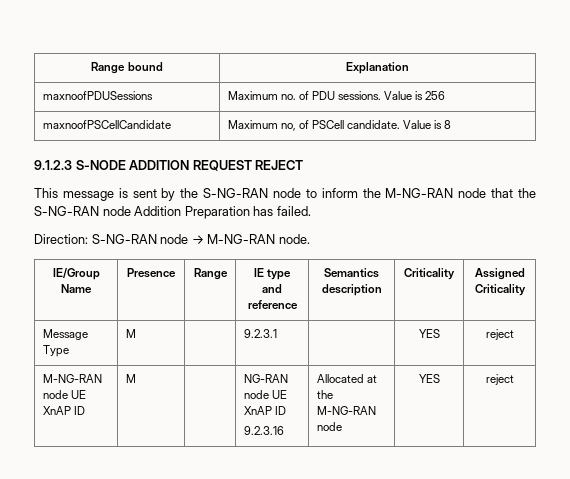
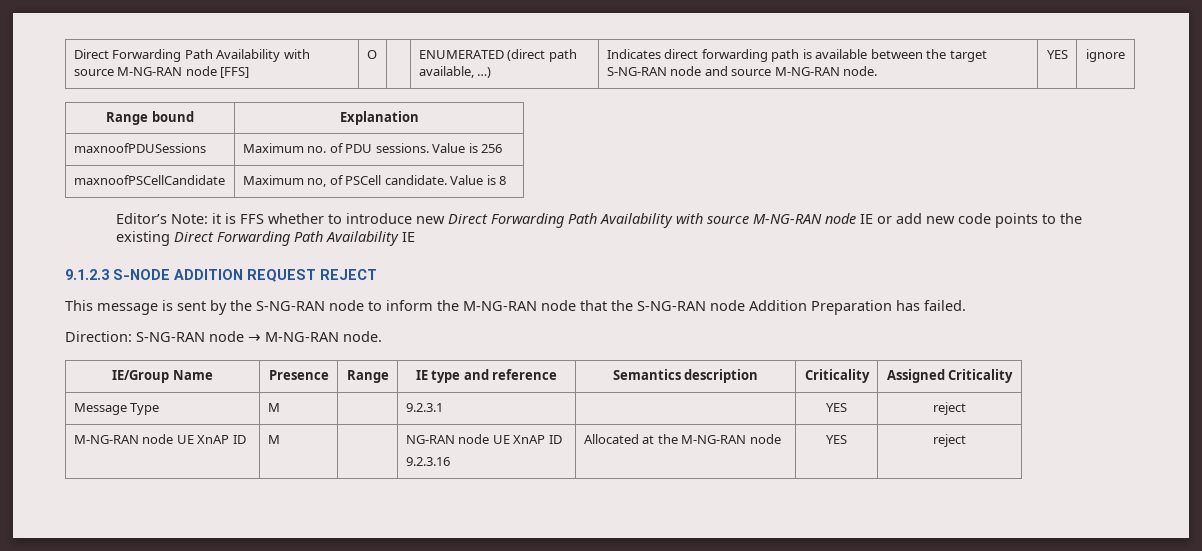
+ Direct Forwarding Path Availability with source M-NG-RAN node [FFS] | O | | ENUMERATED (direct path available, …) | Indicates direct forwarding path is available between the target S-NG-RAN node and source M-NG-RAN node. | YES | ignore
+ Editor’s Note: it is FFS whether to introduce new Direct Forwarding Path Availability with source M-NG-RAN node IE or add new code points to the existing Direct Forwarding Path Availability IE

